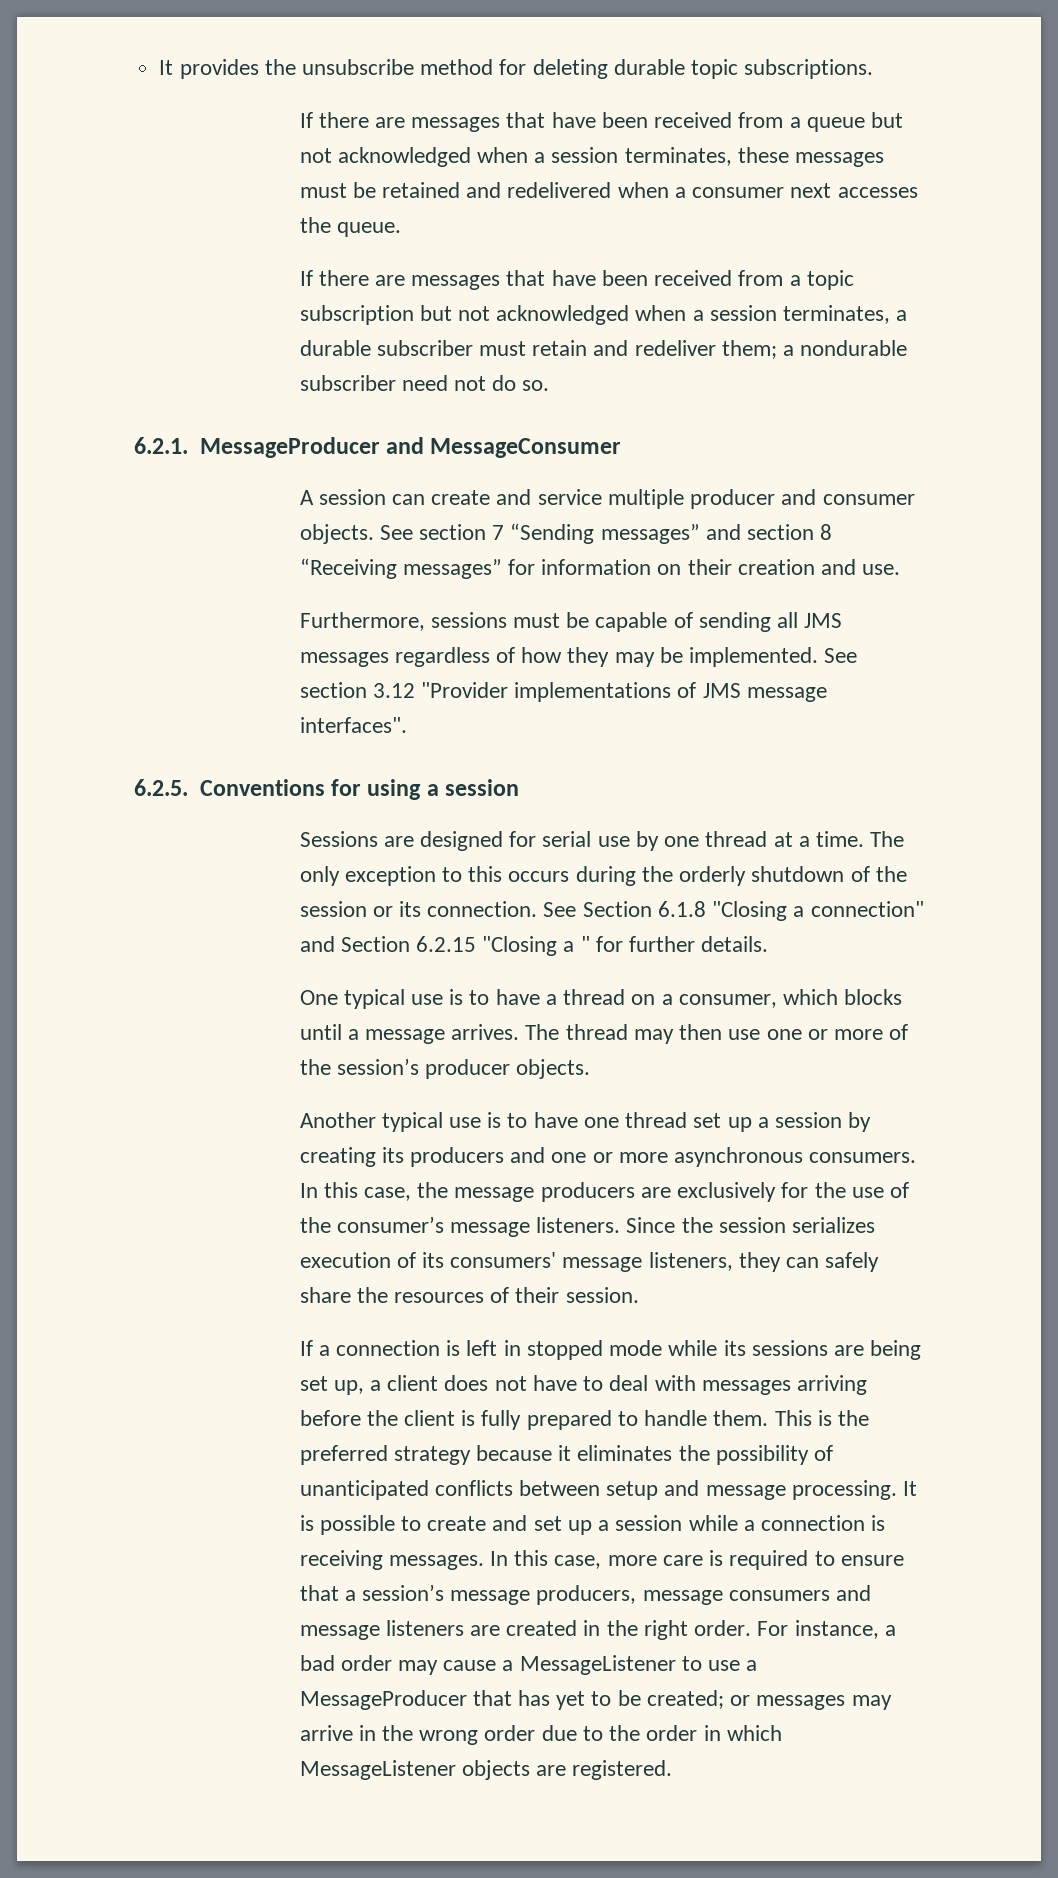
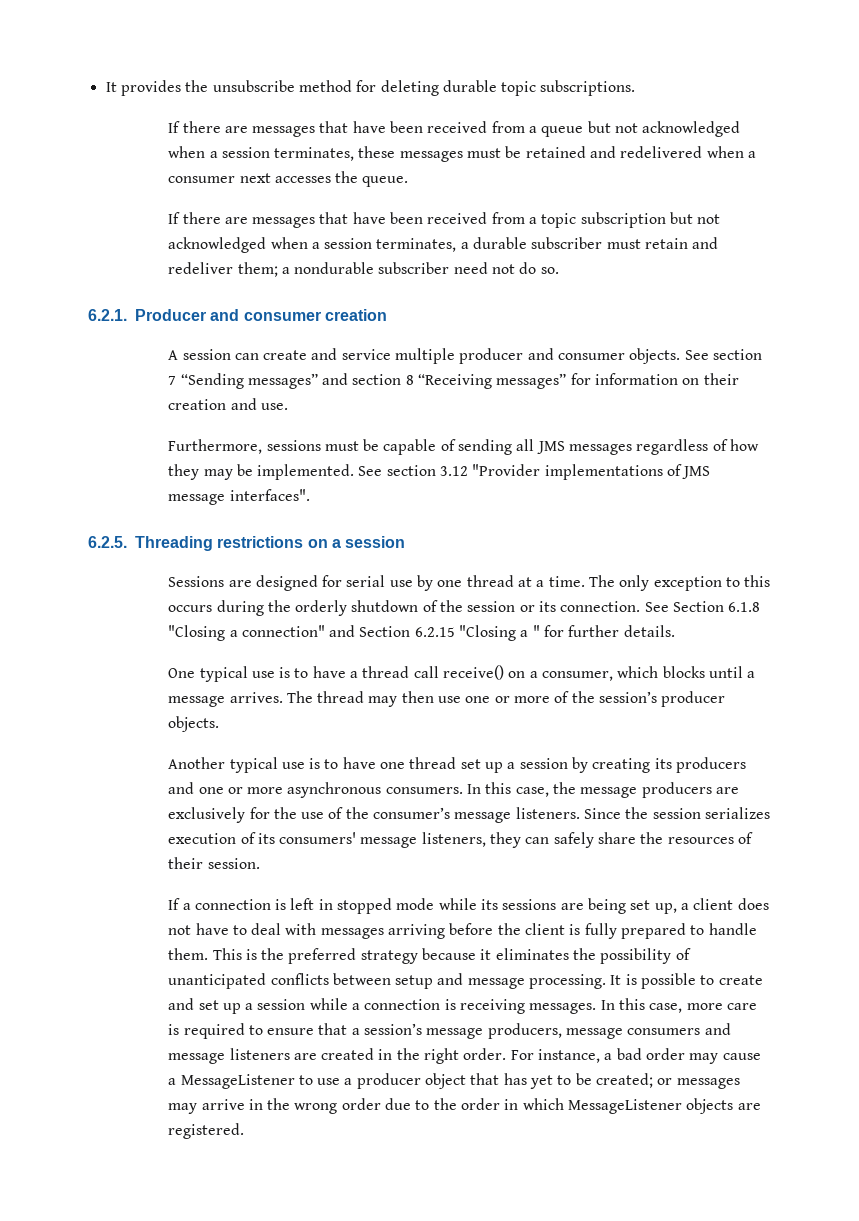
- 6.2.1. MessageProducer and MessageConsumer
+ 6.2.1. Producer and consumer creation
- 6.2.5. Conventions for using a session
+ 6.2.5. Threading restrictions on a session
- One typical use is to have a thread on a consumer, which blocks until a message arrives.
+ One typical use is to have a thread call receive() on a consumer, which blocks until a message arrives.
- For instance, a bad order may cause a MessageListener to use a MessageProducer that has yet to be created; or messages may arrive in the wrong order due to the order in which MessageListener objects are registered.
+ For instance, a bad order may cause a MessageListener to use a producer object that has yet to be created; or messages may arrive in the wrong order due to the order in which MessageListener objects are registered.

